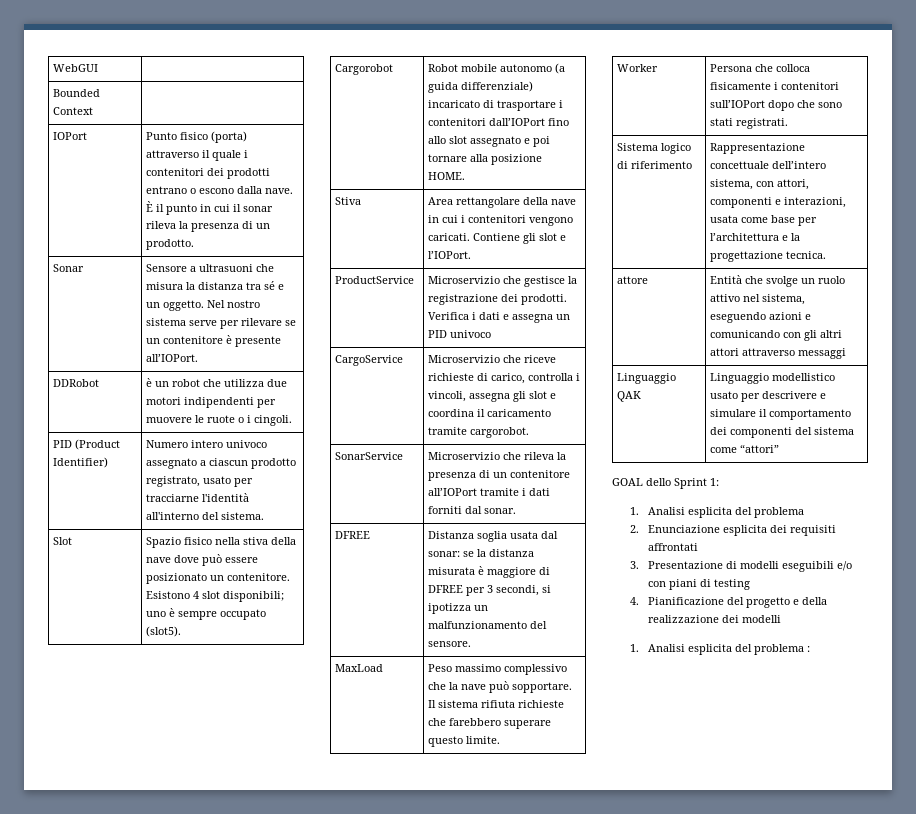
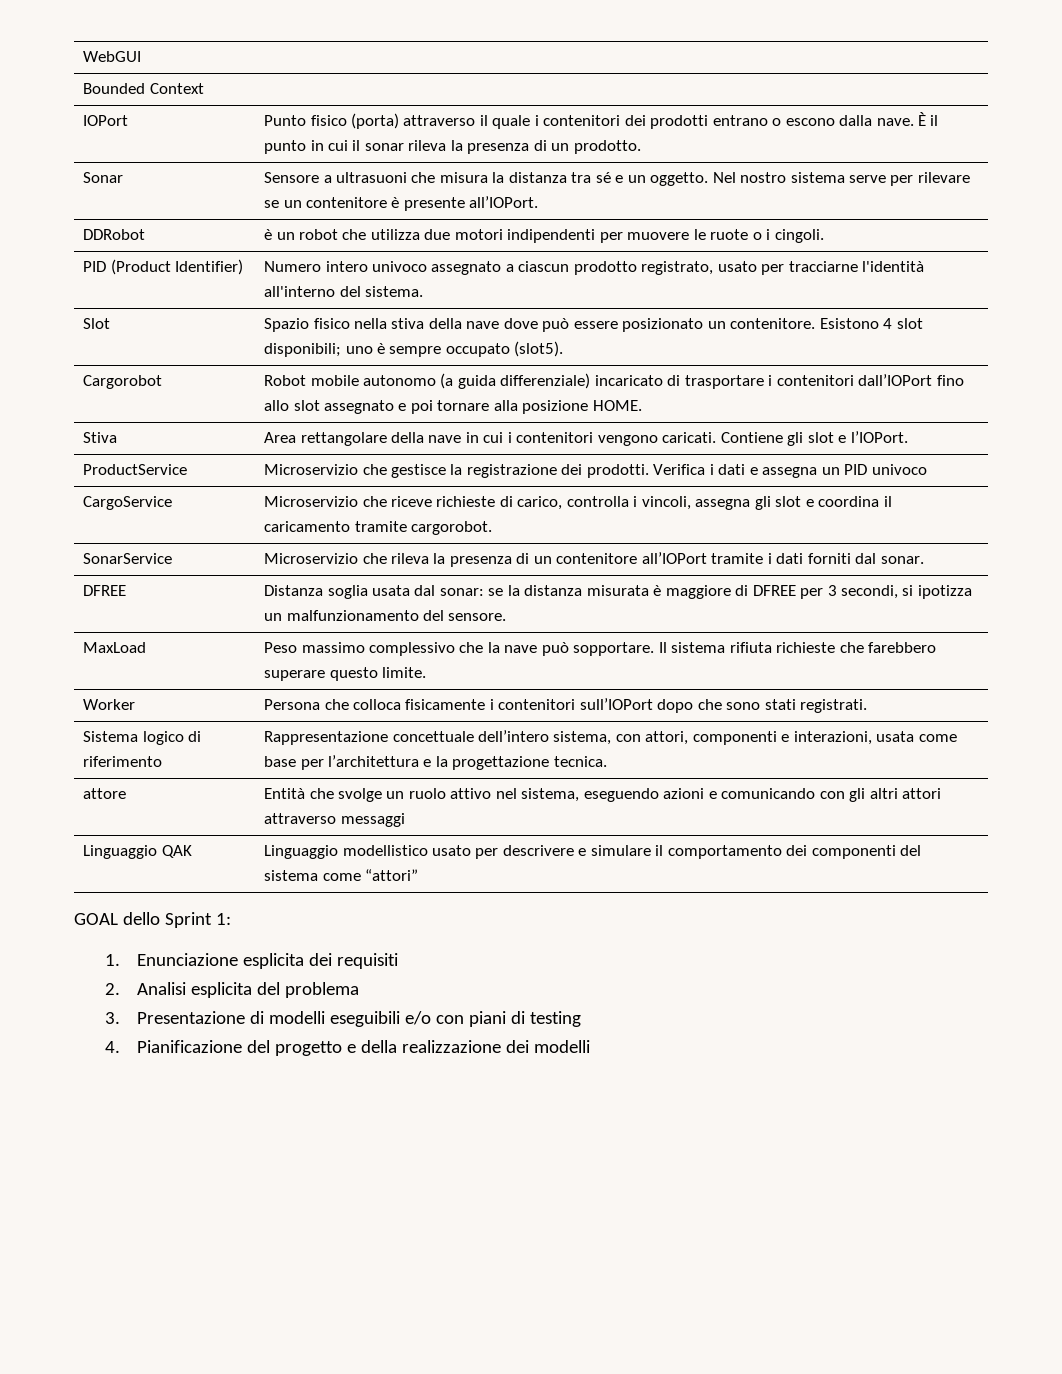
  GOAL dello Sprint 1:
- 1. Analisi esplicita del problema
- 2. Enunciazione esplicita dei requisiti affrontati
+ 1. Enunciazione esplicita dei requisiti
+ 2. Analisi esplicita del problema
- 1. Analisi esplicita del problema :

